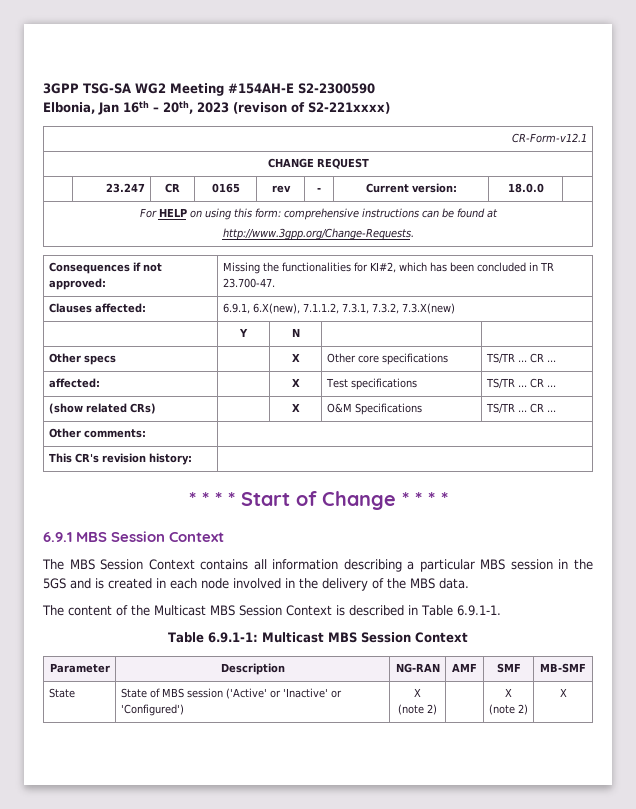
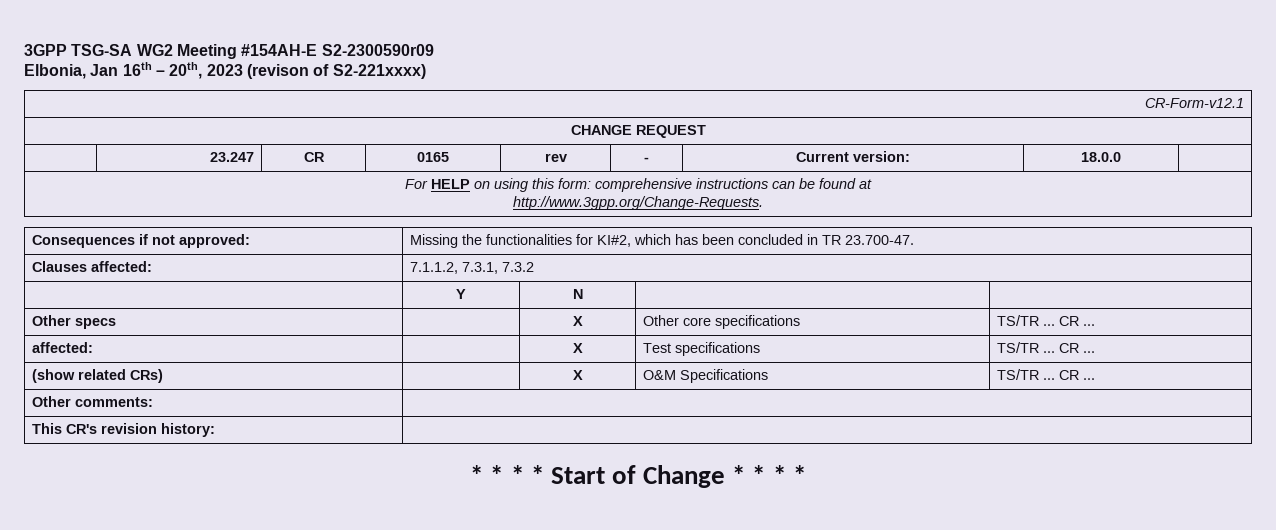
- 3GPP TSG-SA WG2 Meeting #154AH-E S2-2300590
+ 3GPP TSG-SA WG2 Meeting #154AH-E S2-2300590r09
- Clauses affected: | 6.9.1, 6.X(new), 7.1.1.2, 7.3.1, 7.3.2, 7.3.X(new)
+ Clauses affected: | 7.1.1.2, 7.3.1, 7.3.2
- 6.9.1 MBS Session Context
- The MBS Session Context contains all information describing a particular MBS session in the 5GS and is created in each node involved in the delivery of the MBS data.
- The content of the Multicast MBS Session Context is described in Table 6.9.1-1.
- Table 6.9.1-1: Multicast MBS Session Context
- Parameter | Description | NG-RAN | AMF | SMF | MB-SMF
- State | State of MBS session ('Active' or 'Inactive' or 'Configured') | X
- (note 2) | | X
- (note 2) | X

